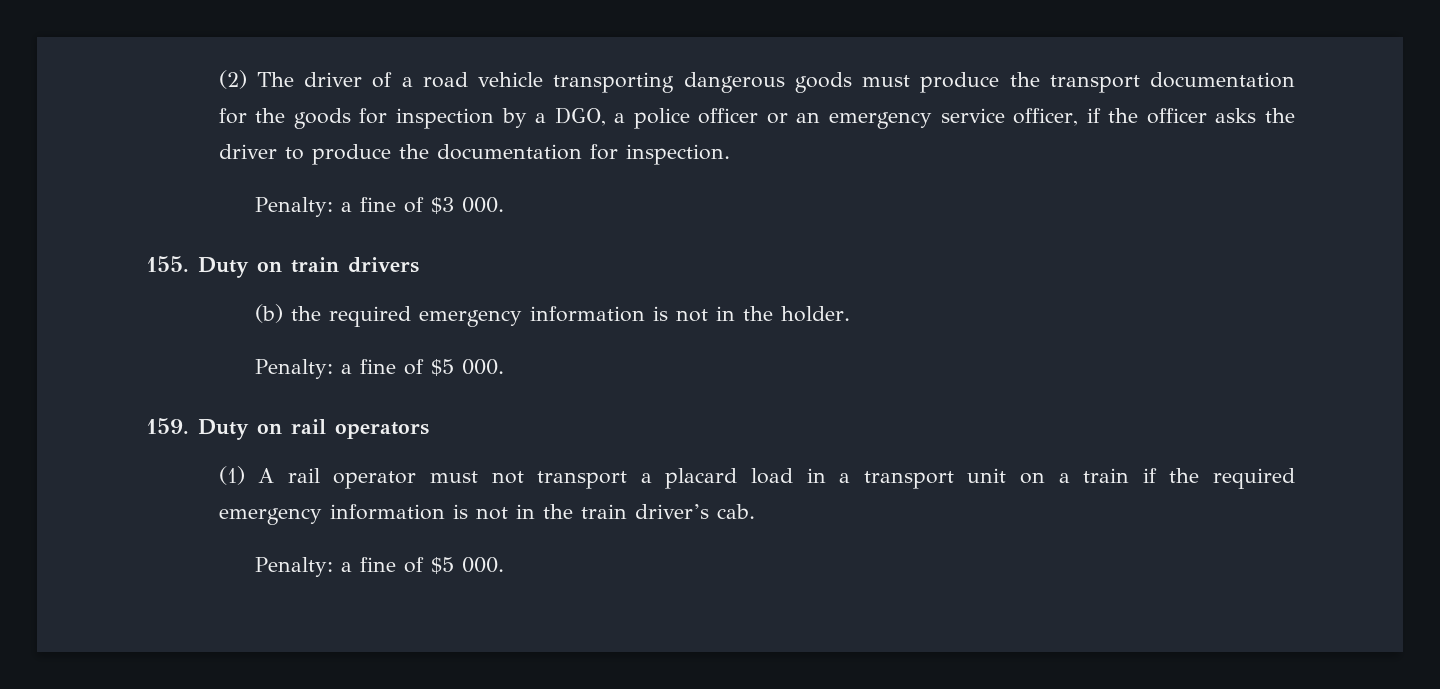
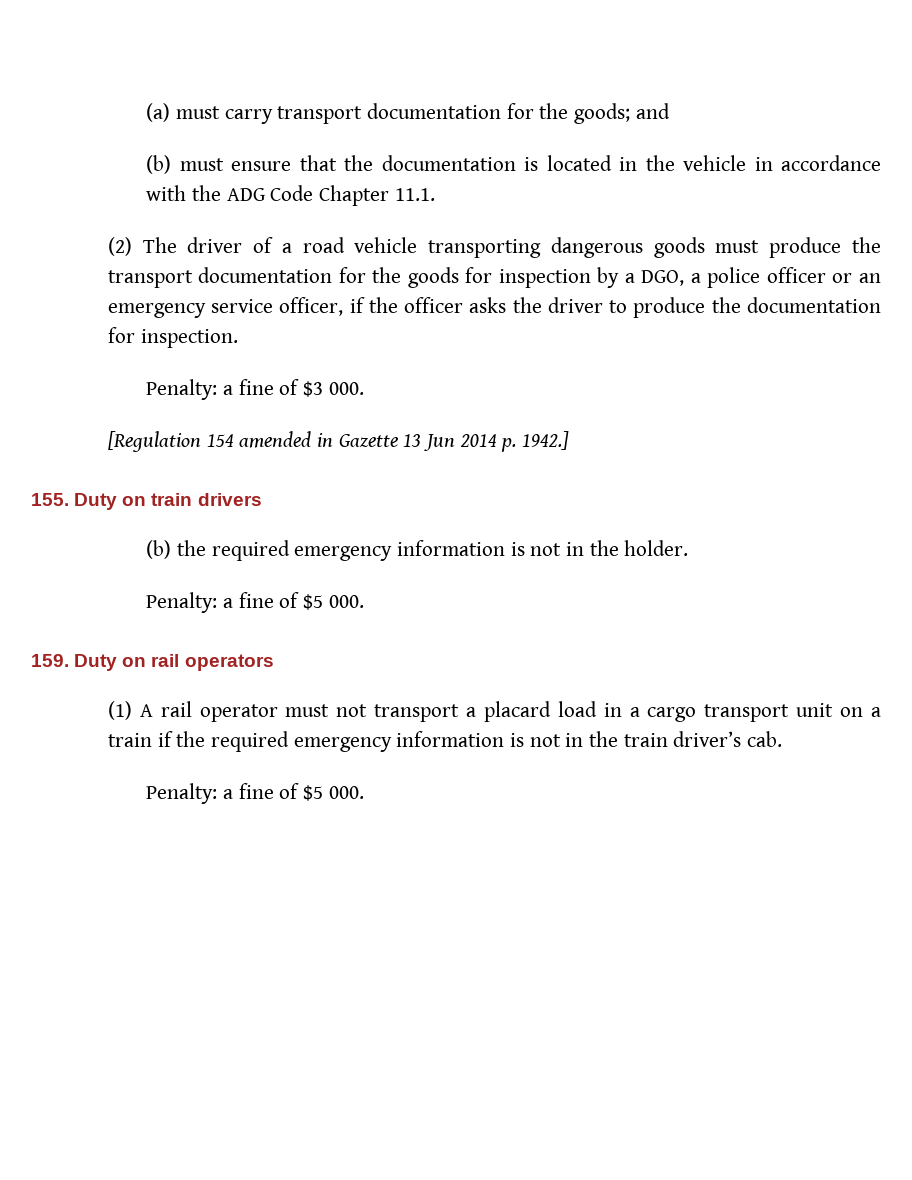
+ (a) must carry transport documentation for the goods; and
+ (b) must ensure that the documentation is located in the vehicle in accordance with the ADG Code Chapter 11.1.
+ [Regulation 154 amended in Gazette 13 Jun 2014 p. 1942.]
- (1) A rail operator must not transport a placard load in a transport unit on a train if the required emergency information is not in the train driver’s cab.
+ (1) A rail operator must not transport a placard load in a cargo transport unit on a train if the required emergency information is not in the train driver’s cab.

